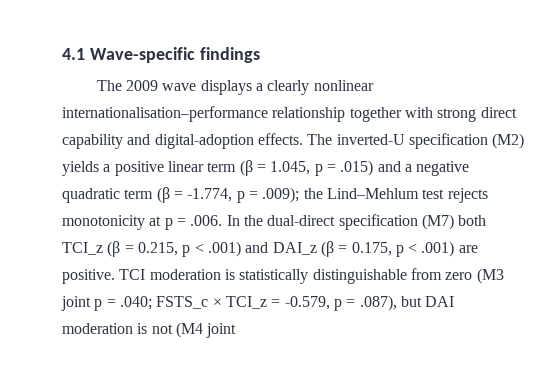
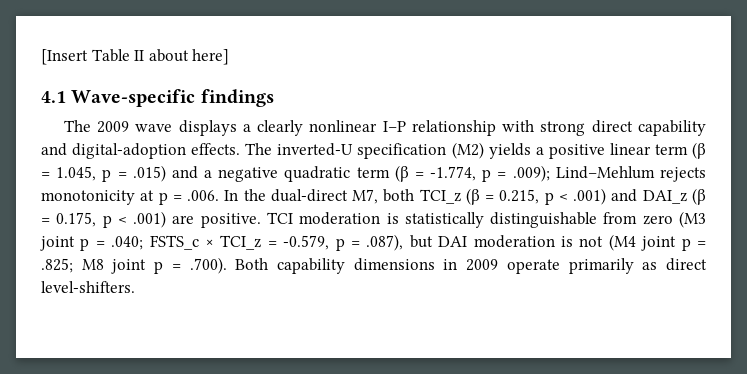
+ [Insert Table II about here]
- The 2009 wave displays a clearly nonlinear internationalisation–performance relationship together with strong direct capability and digital-adoption effects.
+ The 2009 wave displays a clearly nonlinear I–P relationship with strong direct capability and digital-adoption effects.
- The inverted-U specification (M2) yields a positive linear term (β = 1.045, p = .015) and a negative quadratic term (β = -1.774, p = .009); the Lind–Mehlum test rejects monotonicity at p = .006. In the dual-direct specification (M7) both TCI_z (β = 0.215, p < .001) and DAI_z (β = 0.175, p < .001) are positive.
+ The inverted-U specification (M2) yields a positive linear term (β = 1.045, p = .015) and a negative quadratic term (β = -1.774, p = .009); Lind–Mehlum rejects monotonicity at p = .006. In the dual-direct M7, both TCI_z (β = 0.215, p < .001) and DAI_z (β = 0.175, p < .001) are positive.
- TCI moderation is statistically distinguishable from zero (M3 joint p = .040; FSTS_c × TCI_z = -0.579, p = .087), but DAI moderation is not (M4 joint
+ TCI moderation is statistically distinguishable from zero (M3 joint p = .040; FSTS_c × TCI_z = -0.579, p = .087), but DAI moderation is not (M4 joint p = .825; M8 joint p = .700). Both capability dimensions in 2009 operate primarily as direct level-shifters.

